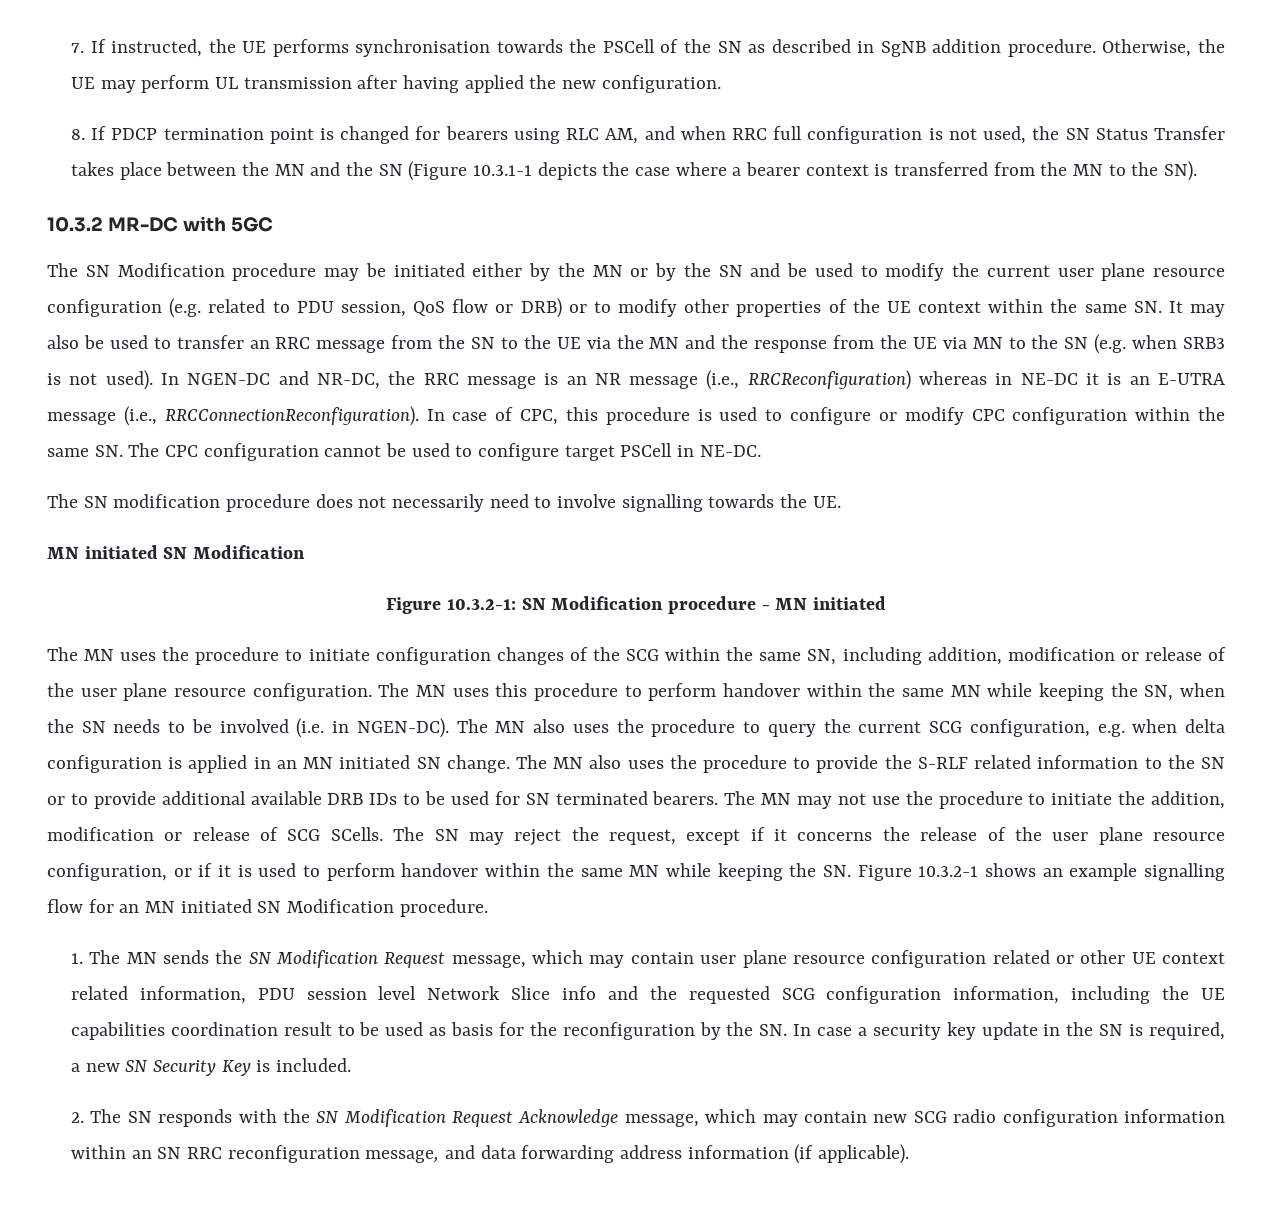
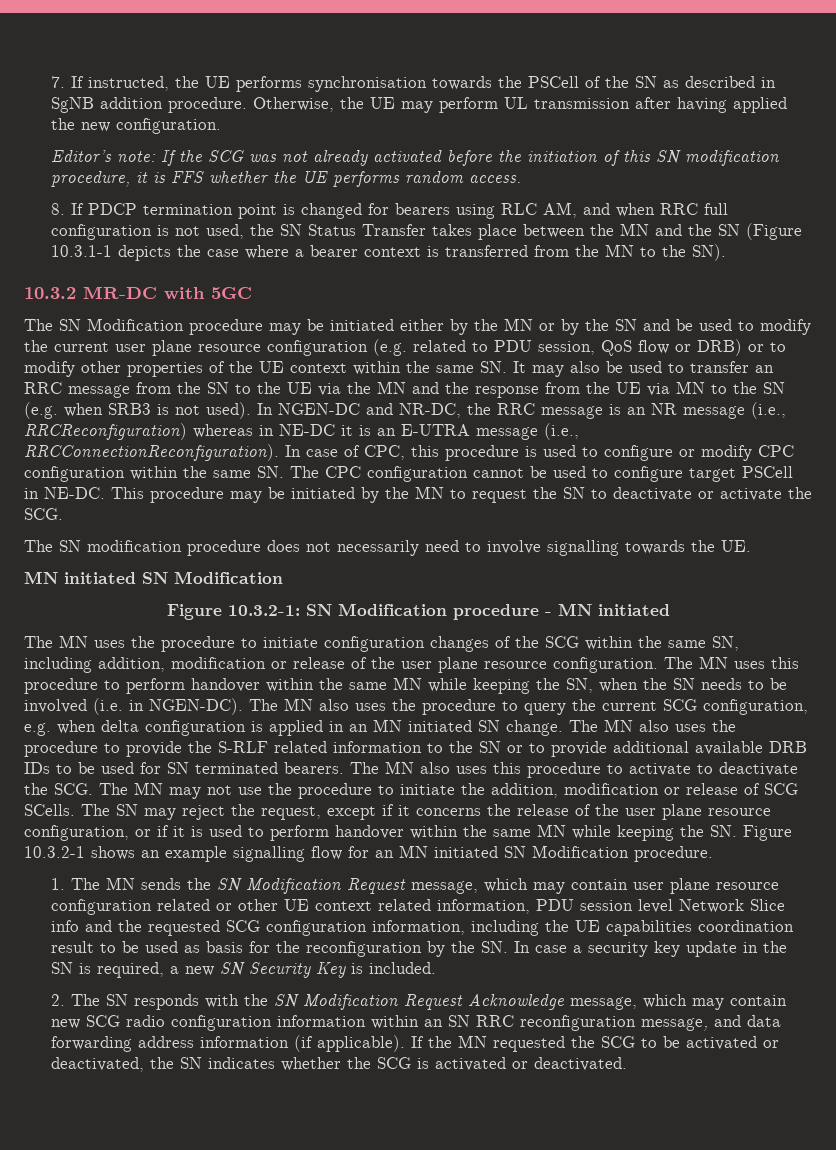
+ Editor’s note: If the SCG was not already activated before the initiation of this SN modification procedure, it is FFS whether the UE performs random access.
+ This procedure may be initiated by the MN to request the SN to deactivate or activate the SCG.
- The MN may not use the procedure to initiate the addition, modification or release of SCG SCells.
+ The MN also uses this procedure to activate to deactivate the SCG. The MN may not use the procedure to initiate the addition, modification or release of SCG SCells.
+ If the MN requested the SCG to be activated or deactivated, the SN indicates whether the SCG is activated or deactivated.

